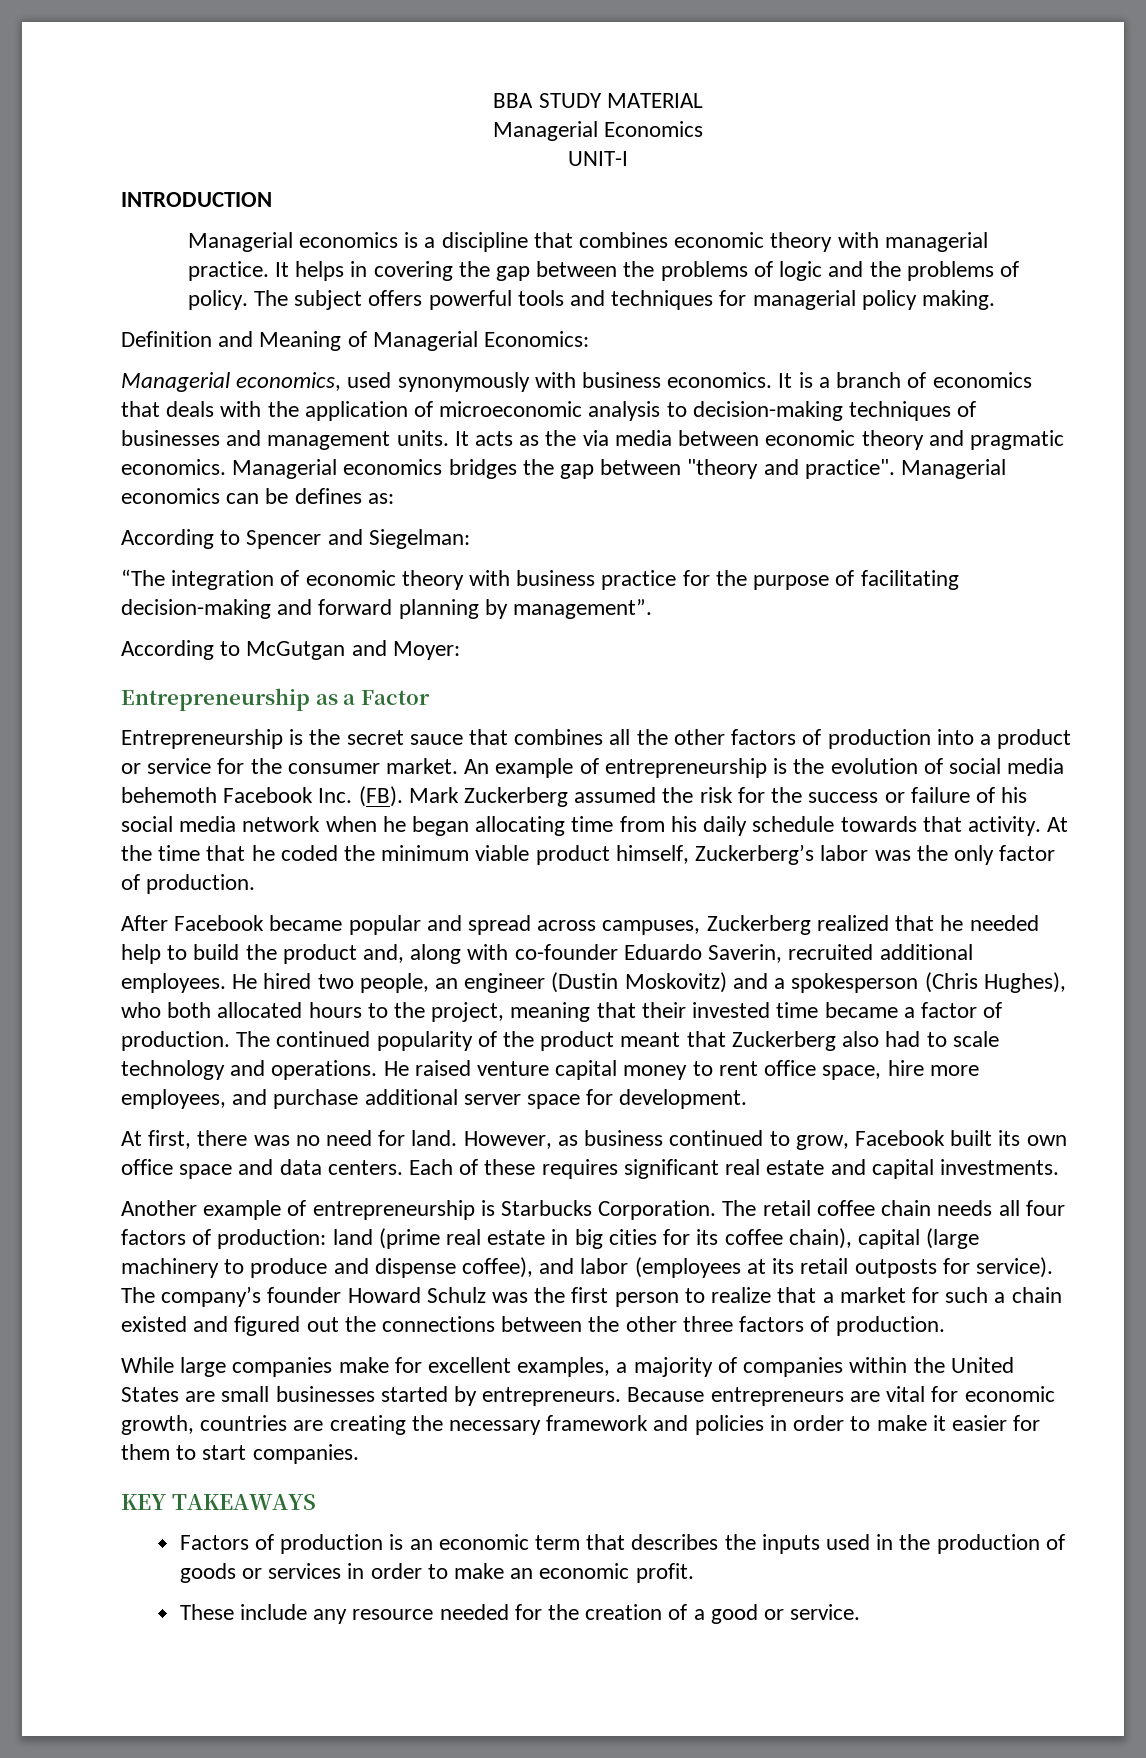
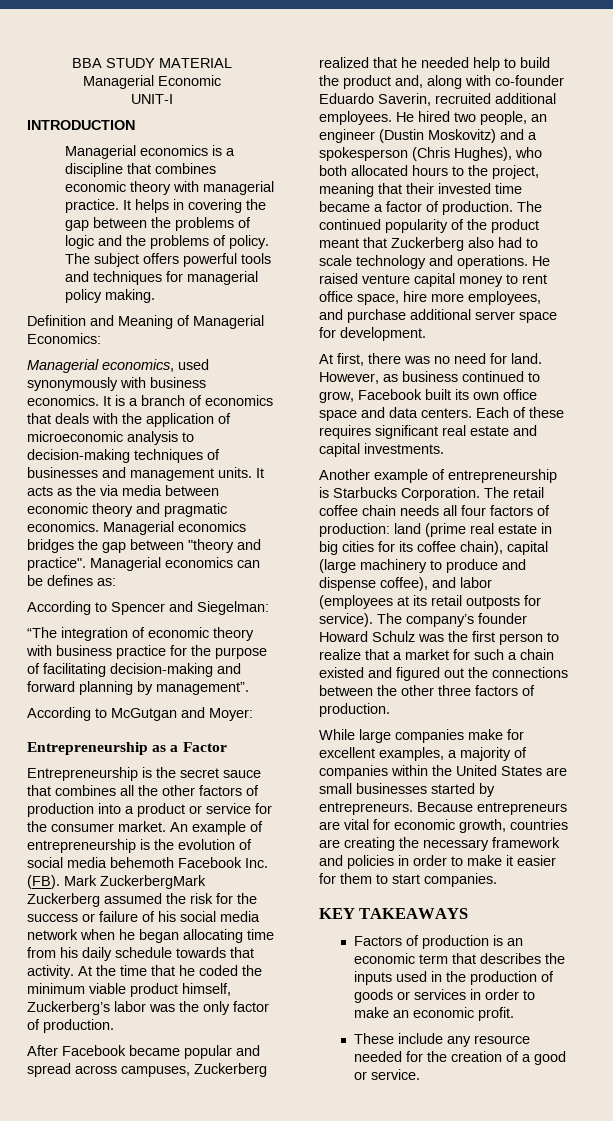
- Managerial Economics
+ Managerial Economic
- An example of entrepreneurship is the evolution of social media behemoth Facebook Inc. (FB). Mark Zuckerberg assumed the risk for the success or failure of his social media network when he began allocating time from his daily schedule towards that activity.
+ An example of entrepreneurship is the evolution of social media behemoth Facebook Inc. (FB). Mark ZuckerbergMark Zuckerberg assumed the risk for the success or failure of his social media network when he began allocating time from his daily schedule towards that activity.

